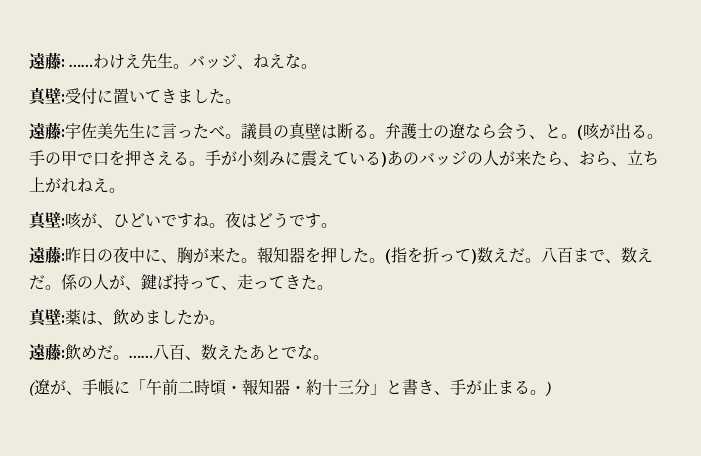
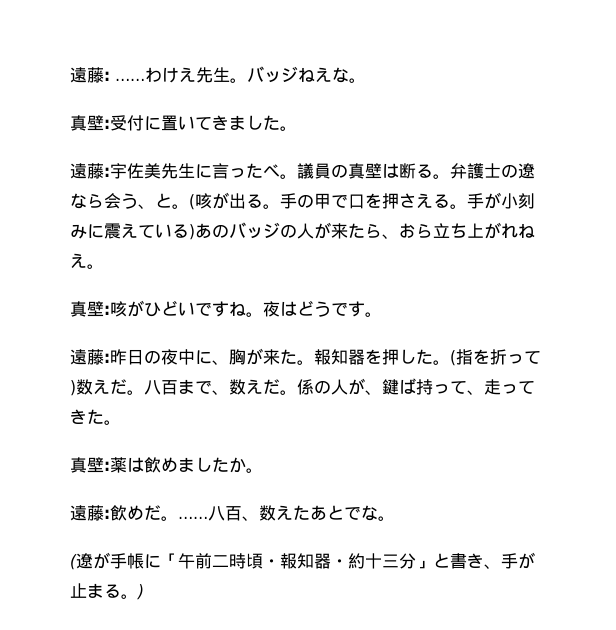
- バッジ、ねえな。
+ バッジねえな。
- 手が小刻みに震えている)あのバッジの人が来たら、おら、立ち上がれねえ。
+ 手が小刻みに震えている)あのバッジの人が来たら、おら立ち上がれねえ。
- 真壁:咳が、ひどいですね。
+ 真壁:咳がひどいですね。
- 真壁:薬は、飲めましたか。
+ 真壁:薬は飲めましたか。
- (遼が、手帳に「午前二時頃・報知器・約十三分」と書き、手が止まる。)
+ (遼が手帳に「午前二時頃・報知器・約十三分」と書き、手が止まる。)

